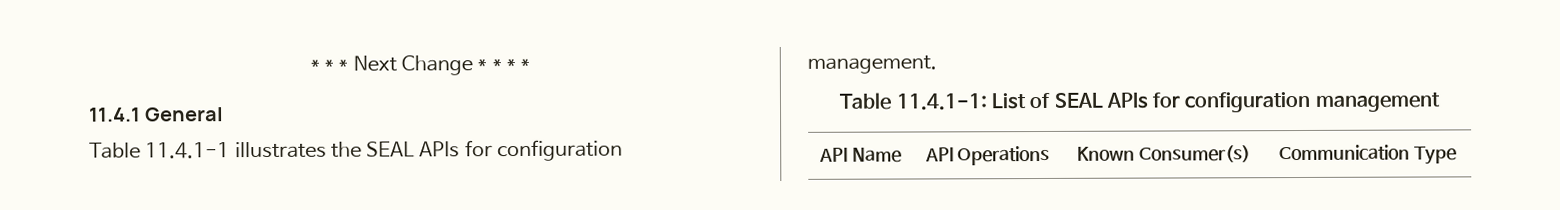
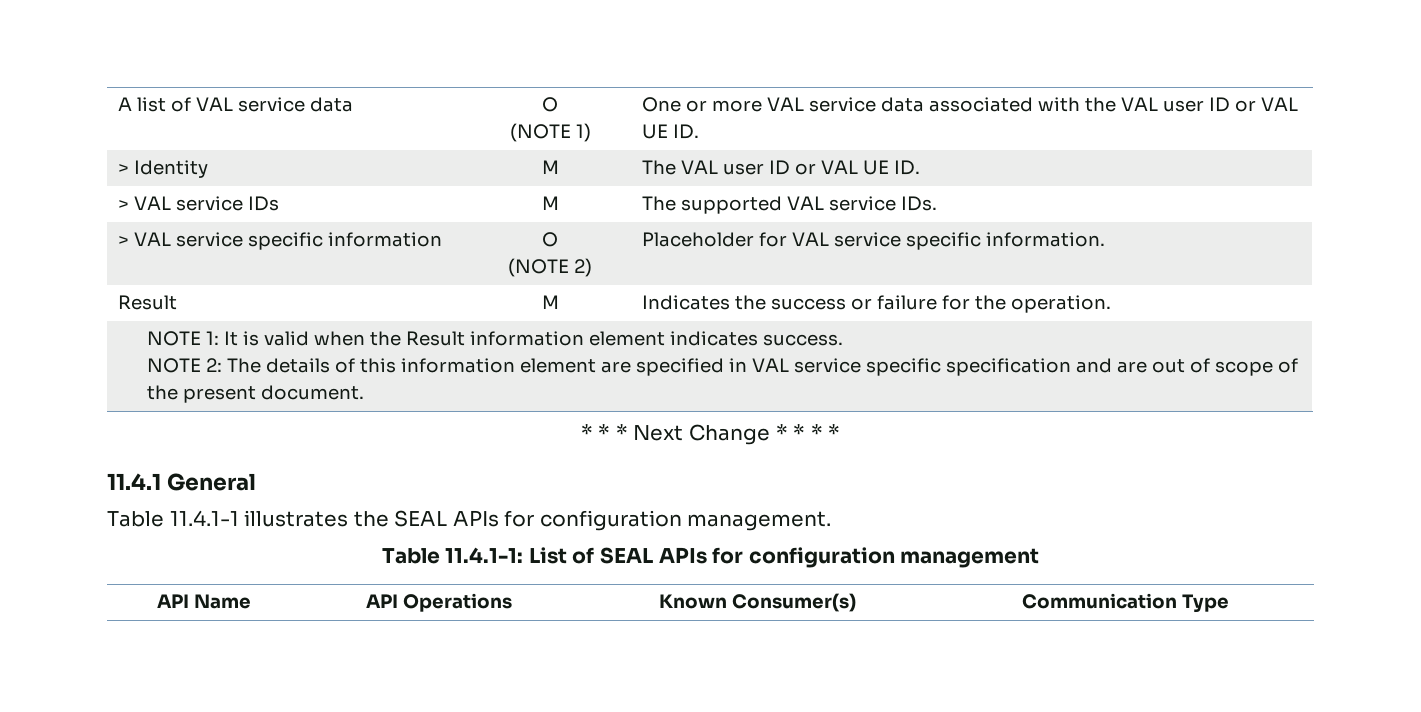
+ A list of VAL service data | O
+ (NOTE 1) | One or more VAL service data associated with the VAL user ID or VAL UE ID.
+ > Identity | M | The VAL user ID or VAL UE ID.
+ > VAL service IDs | M | The supported VAL service IDs.
+ > VAL service specific information | O
+ (NOTE 2) | Placeholder for VAL service specific information.
+ Result | M | Indicates the success or failure for the operation.
+ NOTE 1: It is valid when the Result information element indicates success.
+ NOTE 2: The details of this information element are specified in VAL service specific specification and are out of scope of the present document.

